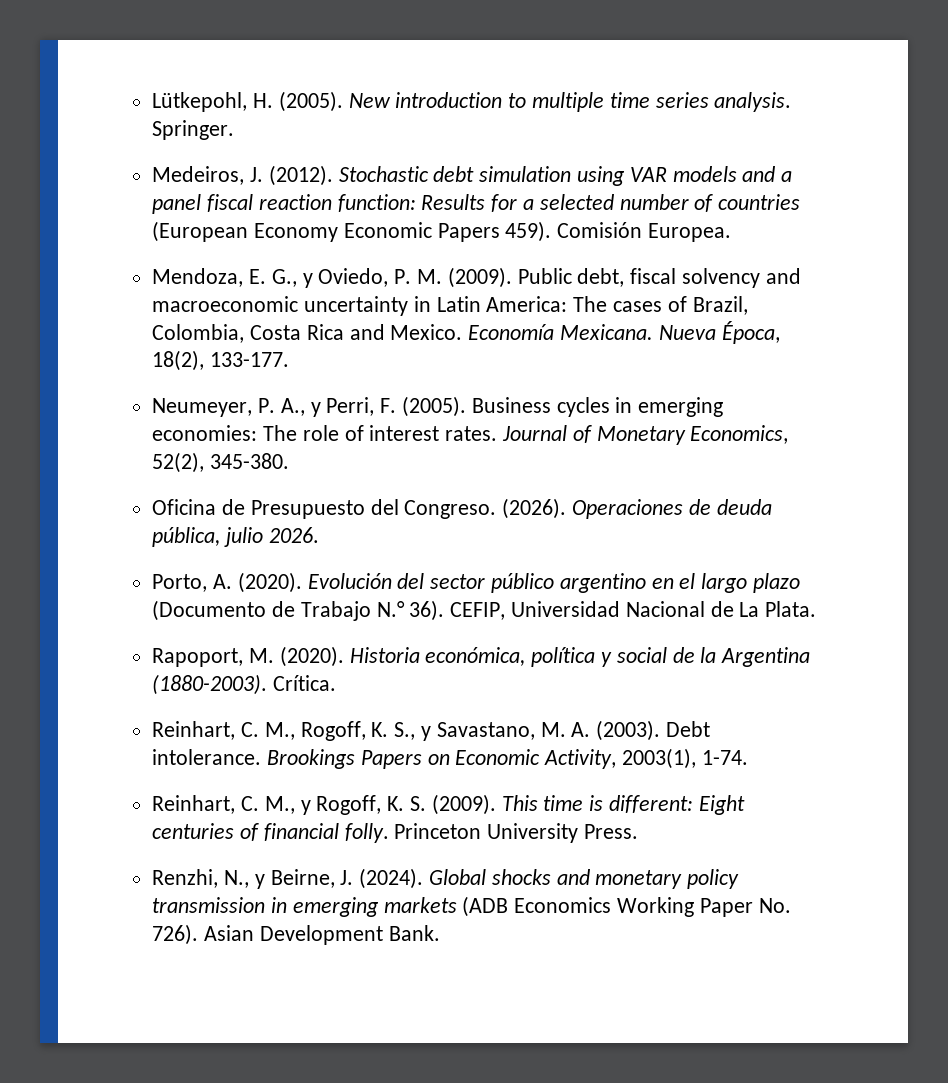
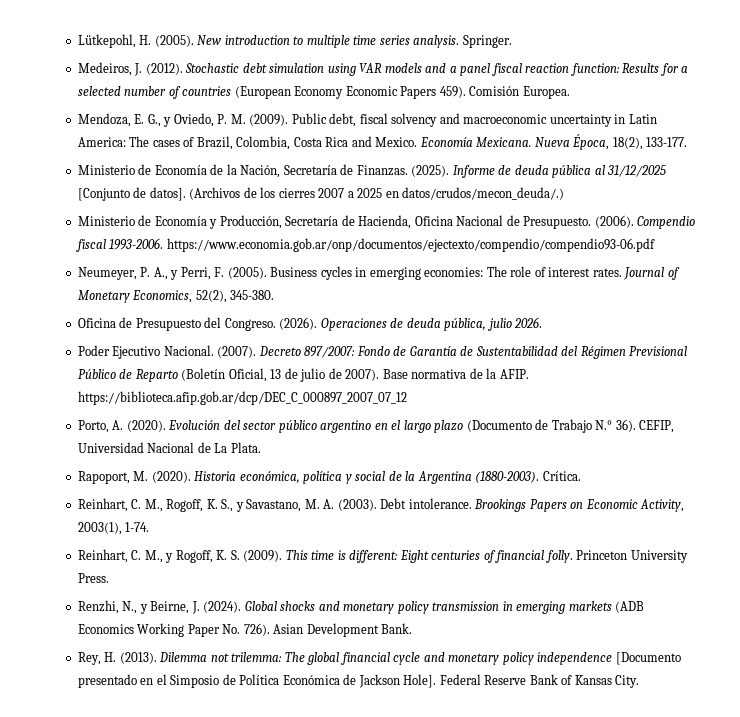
+ Ministerio de Economía de la Nación, Secretaría de Finanzas. (2025). Informe de deuda pública al 31/12/2025 [Conjunto de datos]. (Archivos de los cierres 2007 a 2025 en datos/crudos/mecon_deuda/.)
+ Ministerio de Economía y Producción, Secretaría de Hacienda, Oficina Nacional de Presupuesto. (2006). Compendio fiscal 1993-2006. https://www.economia.gob.ar/onp/documentos/ejectexto/compendio/compendio93-06.pdf
+ Poder Ejecutivo Nacional. (2007). Decreto 897/2007: Fondo de Garantía de Sustentabilidad del Régimen Previsional Público de Reparto (Boletín Oficial, 13 de julio de 2007). Base normativa de la AFIP. https://biblioteca.afip.gob.ar/dcp/DEC_C_000897_2007_07_12
+ Rey, H. (2013). Dilemma not trilemma: The global financial cycle and monetary policy independence [Documento presentado en el Simposio de Política Económica de Jackson Hole]. Federal Reserve Bank of Kansas City.

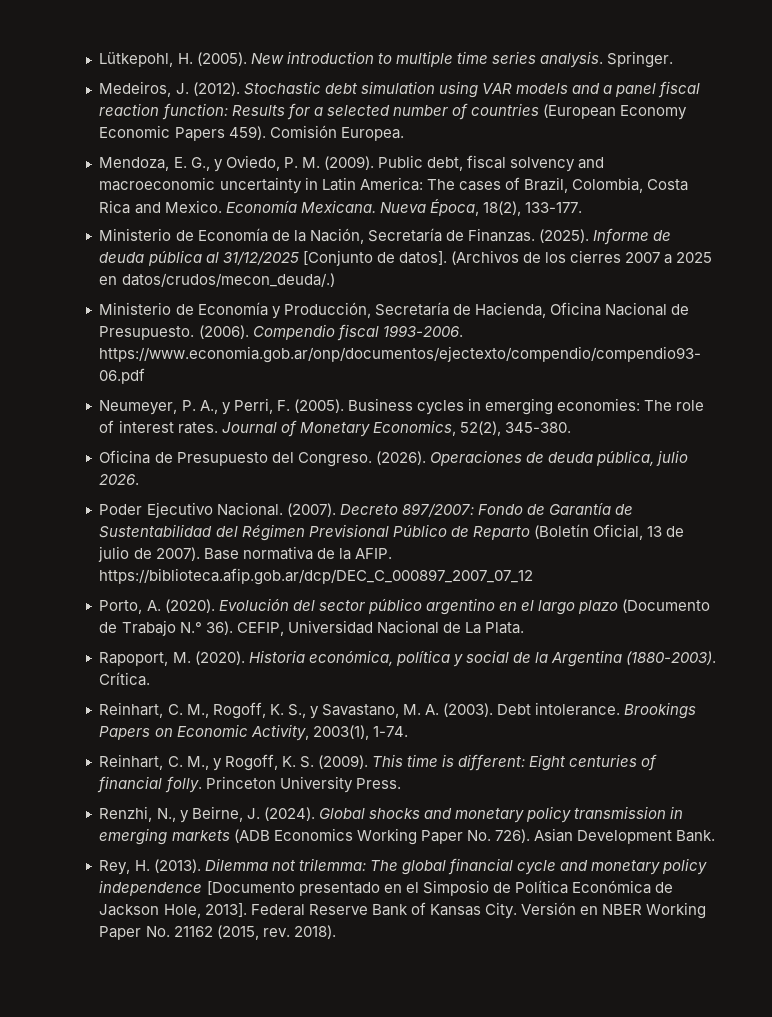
- Dilemma not trilemma: The global financial cycle and monetary policy independence [Documento presentado en el Simposio de Política Económica de Jackson Hole].
+ Dilemma not trilemma: The global financial cycle and monetary policy independence [Documento presentado en el Simposio de Política Económica de Jackson Hole, 2013].
+ Versión en NBER Working Paper No. 21162 (2015, rev. 2018).

